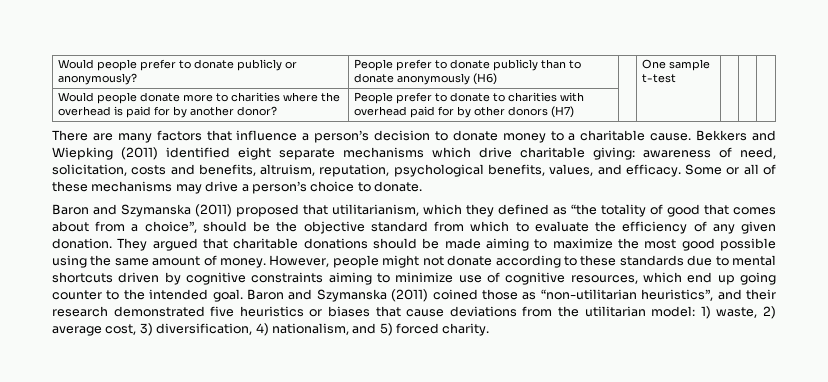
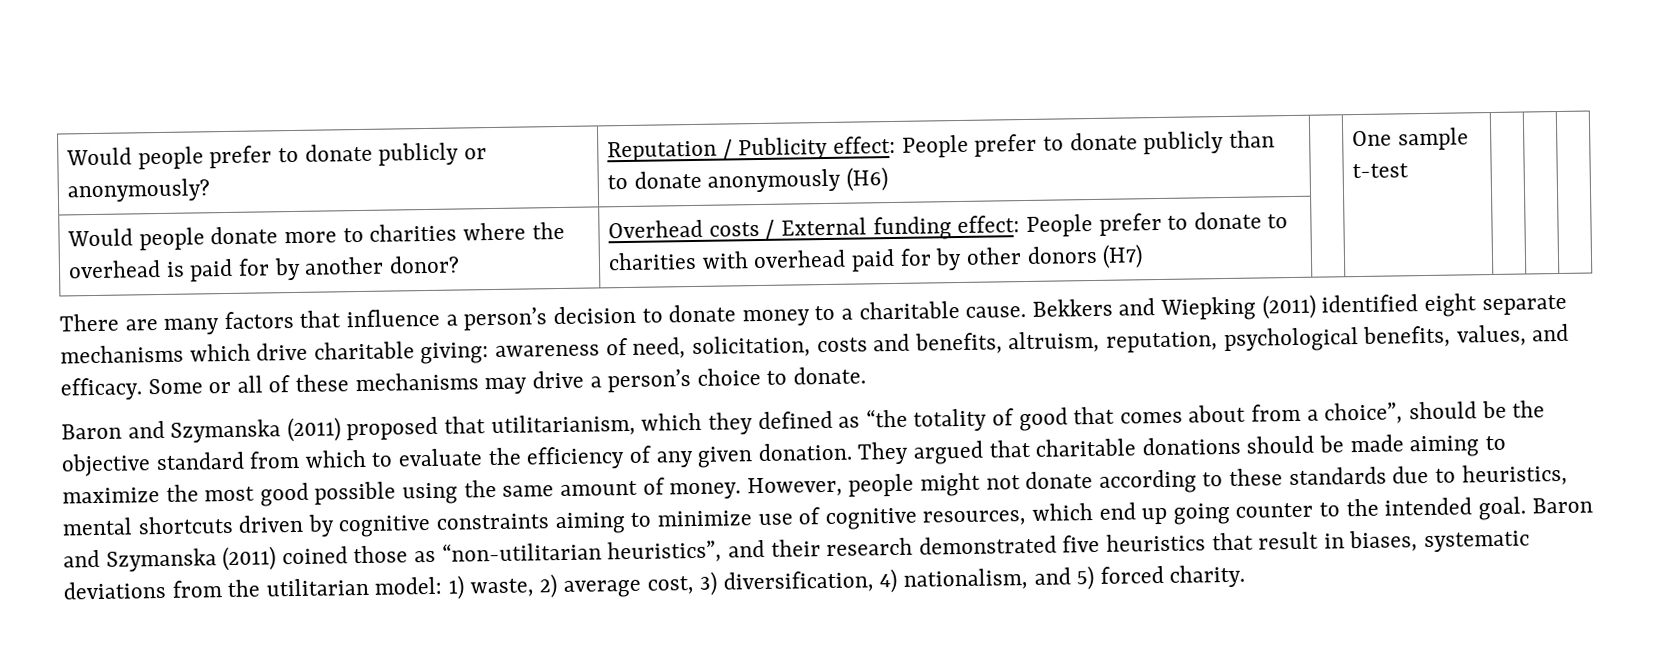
- Would people prefer to donate publicly or anonymously? | People prefer to donate publicly than to donate anonymously (H6) | | One sample t-test | | |
+ Would people prefer to donate publicly or anonymously? | Reputation / Publicity effect: People prefer to donate publicly than to donate anonymously (H6) | | One sample t-test | | |
- Would people donate more to charities where the overhead is paid for by another donor? | People prefer to donate to charities with overhead paid for by other donors (H7) | | | | |
+ Would people donate more to charities where the overhead is paid for by another donor? | Overhead costs / External funding effect: People prefer to donate to charities with overhead paid for by other donors (H7) | | | | |
- However, people might not donate according to these standards due to mental shortcuts driven by cognitive constraints aiming to minimize use of cognitive resources, which end up going counter to the intended goal.
+ However, people might not donate according to these standards due to heuristics, mental shortcuts driven by cognitive constraints aiming to minimize use of cognitive resources, which end up going counter to the intended goal.
- Baron and Szymanska (2011) coined those as “non-utilitarian heuristics”, and their research demonstrated five heuristics or biases that cause deviations from the utilitarian model: 1) waste, 2) average cost, 3) diversification, 4) nationalism, and 5) forced charity.
+ Baron and Szymanska (2011) coined those as “non-utilitarian heuristics”, and their research demonstrated five heuristics that result in biases, systematic deviations from the utilitarian model: 1) waste, 2) average cost, 3) diversification, 4) nationalism, and 5) forced charity.

